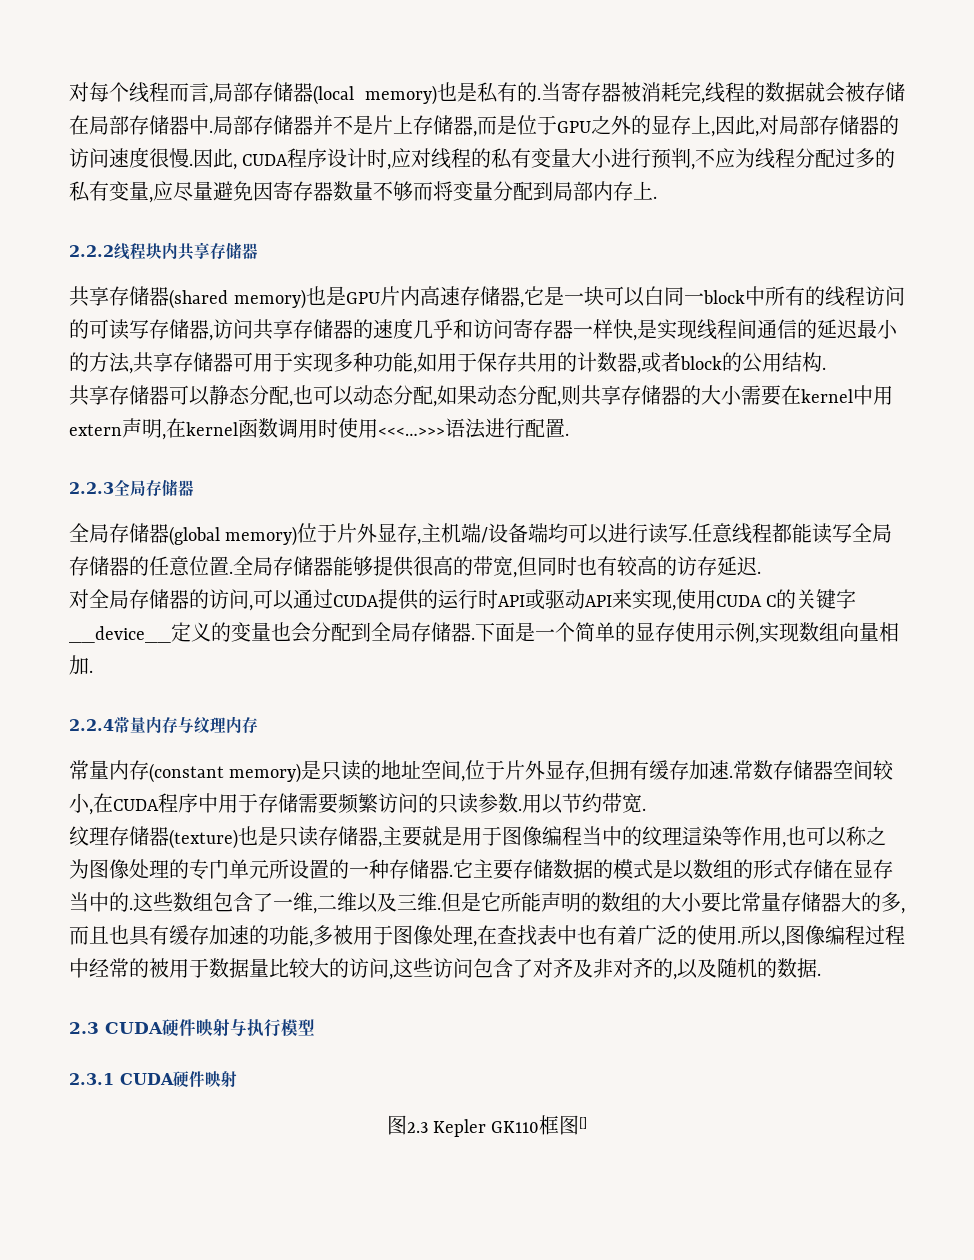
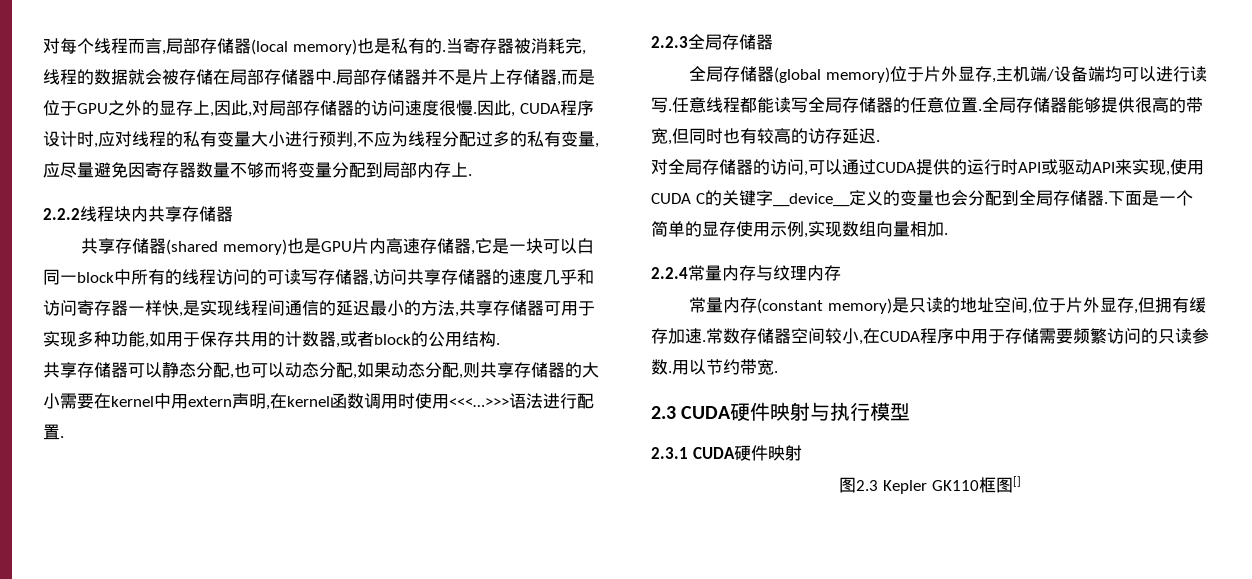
- 纹理存储器(texture)也是只读存储器,主要就是用于图像编程当中的纹理這染等作用,也可以称之为图像处理的专门单元所设置的一种存储器.它主要存储数据的模式是以数组的形式存储在显存当中的.这些数组包含了一维,二维以及三维.但是它所能声明的数组的大小要比常量存储器大的多,而且也具有缓存加速的功能,多被用于图像处理,在查找表中也有着广泛的使用.所以,图像编程过程中经常的被用于数据量比较大的访问,这些访问包含了对齐及非对齐的,以及随机的数据.

